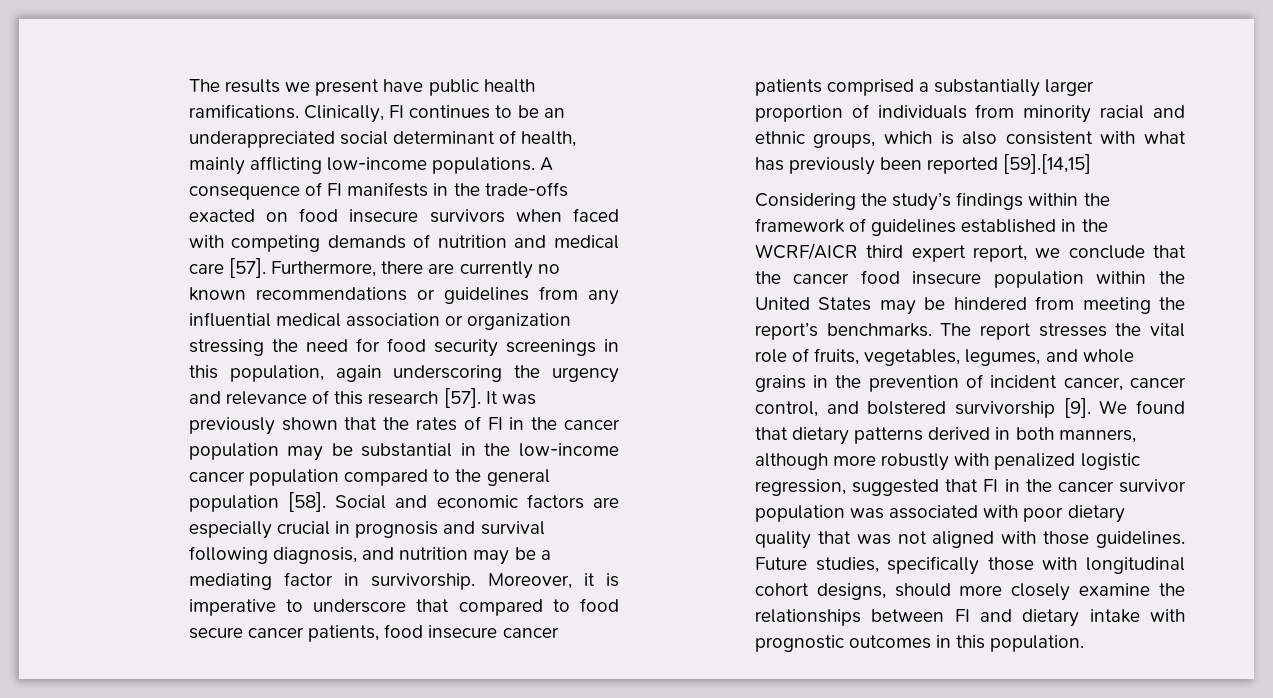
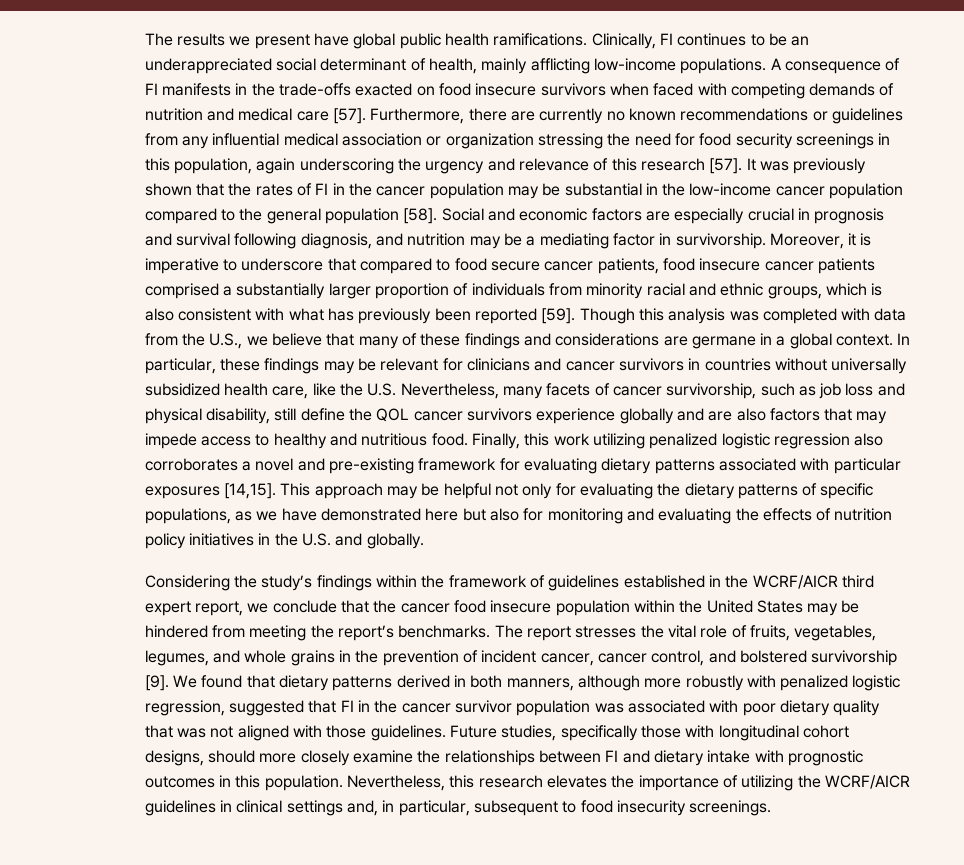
- The results we present have public health ramifications.
+ The results we present have global public health ramifications.
- Moreover, it is imperative to underscore that compared to food secure cancer patients, food insecure cancer patients comprised a substantially larger proportion of individuals from minority racial and ethnic groups, which is also consistent with what has previously been reported [59].[14,15]
+ Moreover, it is imperative to underscore that compared to food secure cancer patients, food insecure cancer patients comprised a substantially larger proportion of individuals from minority racial and ethnic groups, which is also consistent with what has previously been reported [59]. Though this analysis was completed with data from the U.S., we believe that many of these findings and considerations are germane in a global context. In particular, these findings may be relevant for clinicians and cancer survivors in countries without universally subsidized health care, like the U.S. Nevertheless, many facets of cancer survivorship, such as job loss and physical disability, still define the QOL cancer survivors experience globally and are also factors that may impede access to healthy and nutritious food. Finally, this work utilizing penalized logistic regression also corroborates a novel and pre-existing framework for evaluating dietary patterns associated with particular exposures [14,15]. This approach may be helpful not only for evaluating the dietary patterns of specific populations, as we have demonstrated here but also for monitoring and evaluating the effects of nutrition policy initiatives in the U.S. and globally.
+ Nevertheless, this research elevates the importance of utilizing the WCRF/AICR guidelines in clinical settings and, in particular, subsequent to food insecurity screenings.

